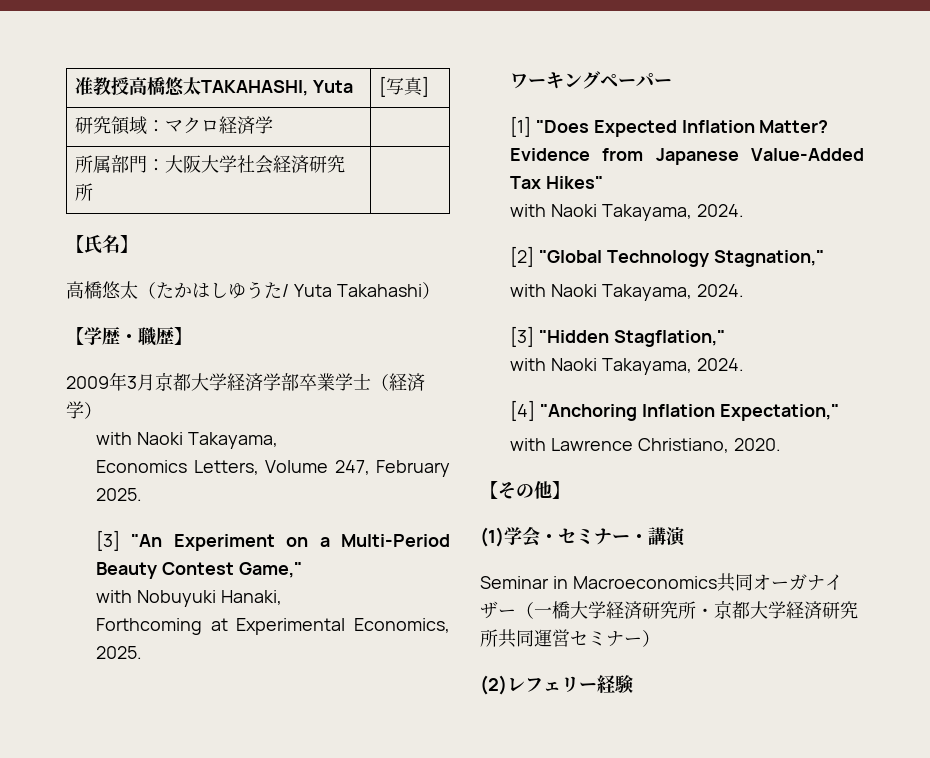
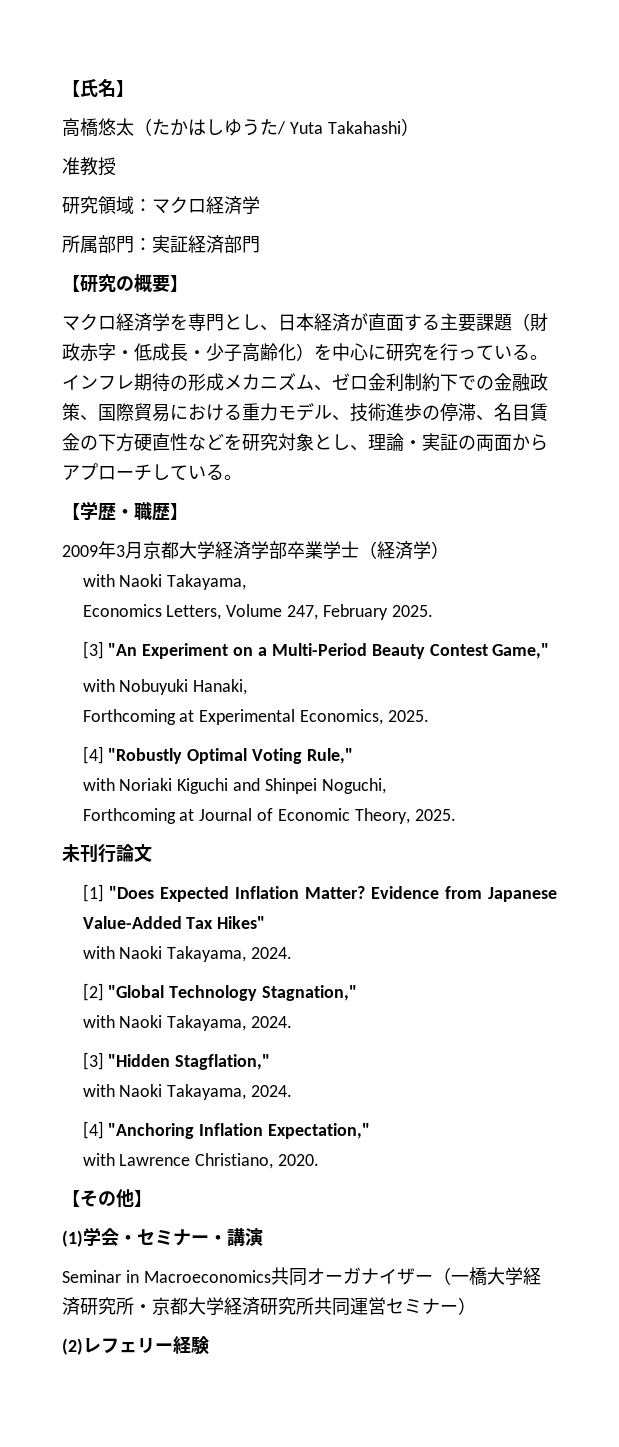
- 准教授高橋悠太TAKAHASHI, Yuta | [写真]
- 研究領域：マクロ経済学 |
- 所属部門：大阪大学社会経済研究所 |
+ 准教授
+ 研究領域：マクロ経済学
+ 所属部門：実証経済部門
+ 【研究の概要】
+ マクロ経済学を専門とし、日本経済が直面する主要課題（財政赤字・低成長・少子高齢化）を中心に研究を行っている。インフレ期待の形成メカニズム、ゼロ金利制約下での金融政策、国際貿易における重力モデル、技術進歩の停滞、名目賃金の下方硬直性などを研究対象とし、理論・実証の両面からアプローチしている。
- ワーキングペーパー
+ [4] "Robustly Optimal Voting Rule,"
+ with Noriaki Kiguchi and Shinpei Noguchi,
+ Forthcoming at Journal of Economic Theory, 2025.
+ 未刊行論文

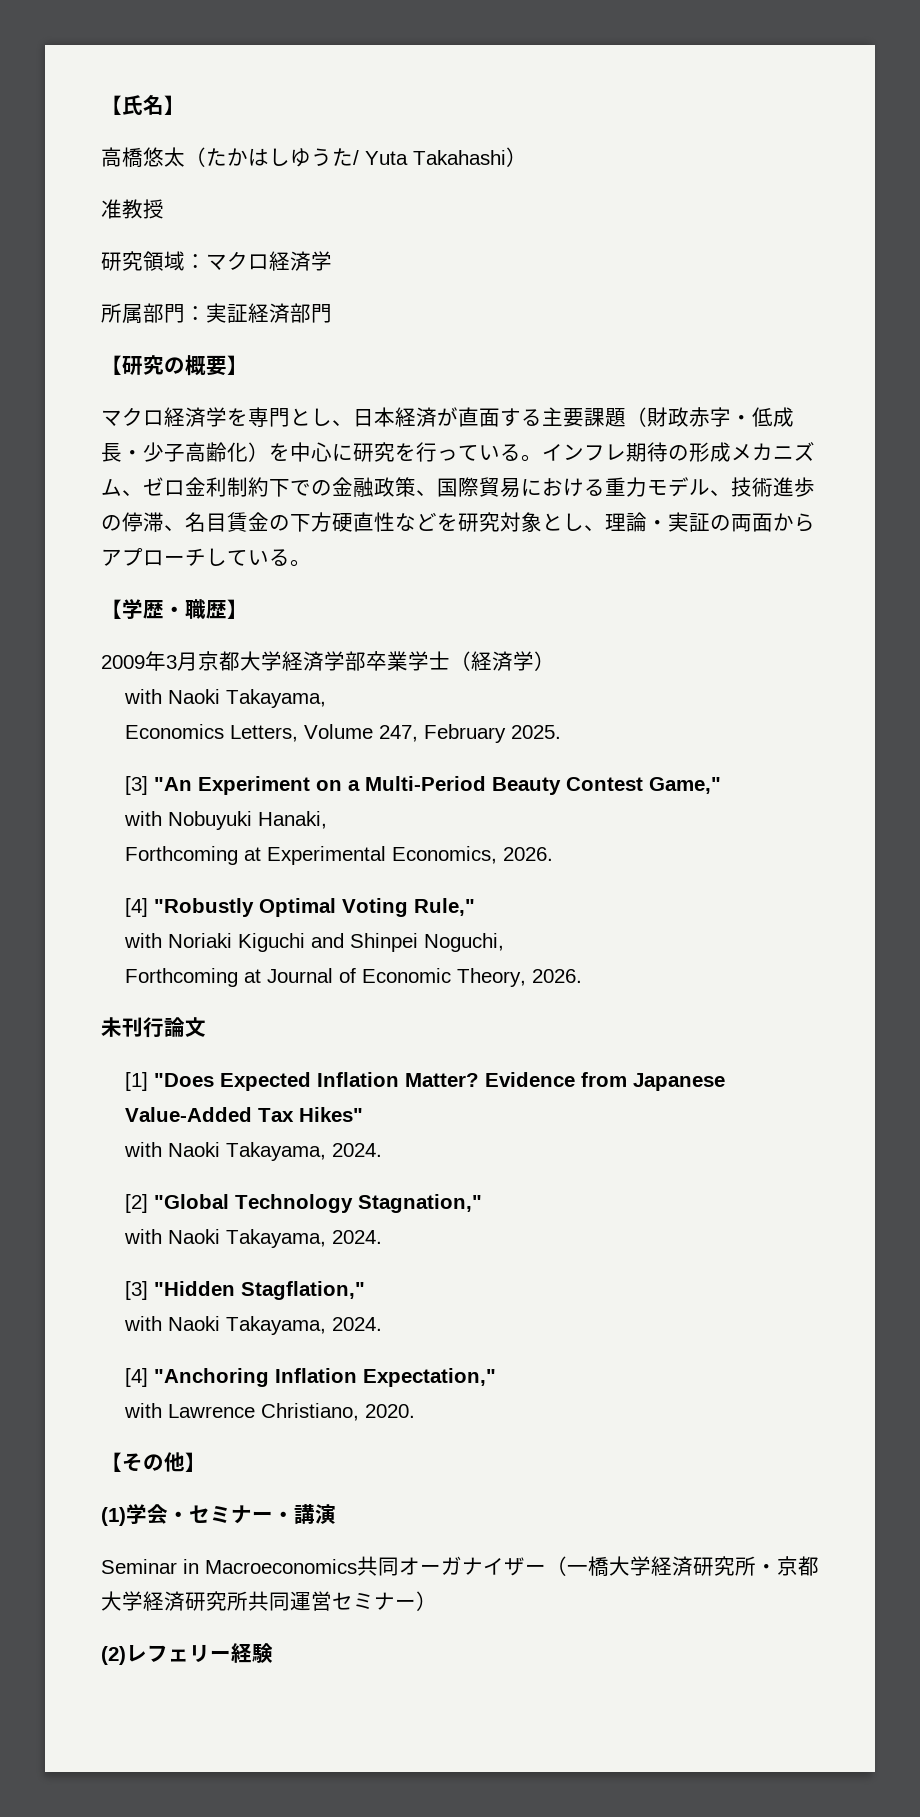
- Forthcoming at Experimental Economics, 2025.
+ Forthcoming at Experimental Economics, 2026.
- Forthcoming at Journal of Economic Theory, 2025.
+ Forthcoming at Journal of Economic Theory, 2026.

